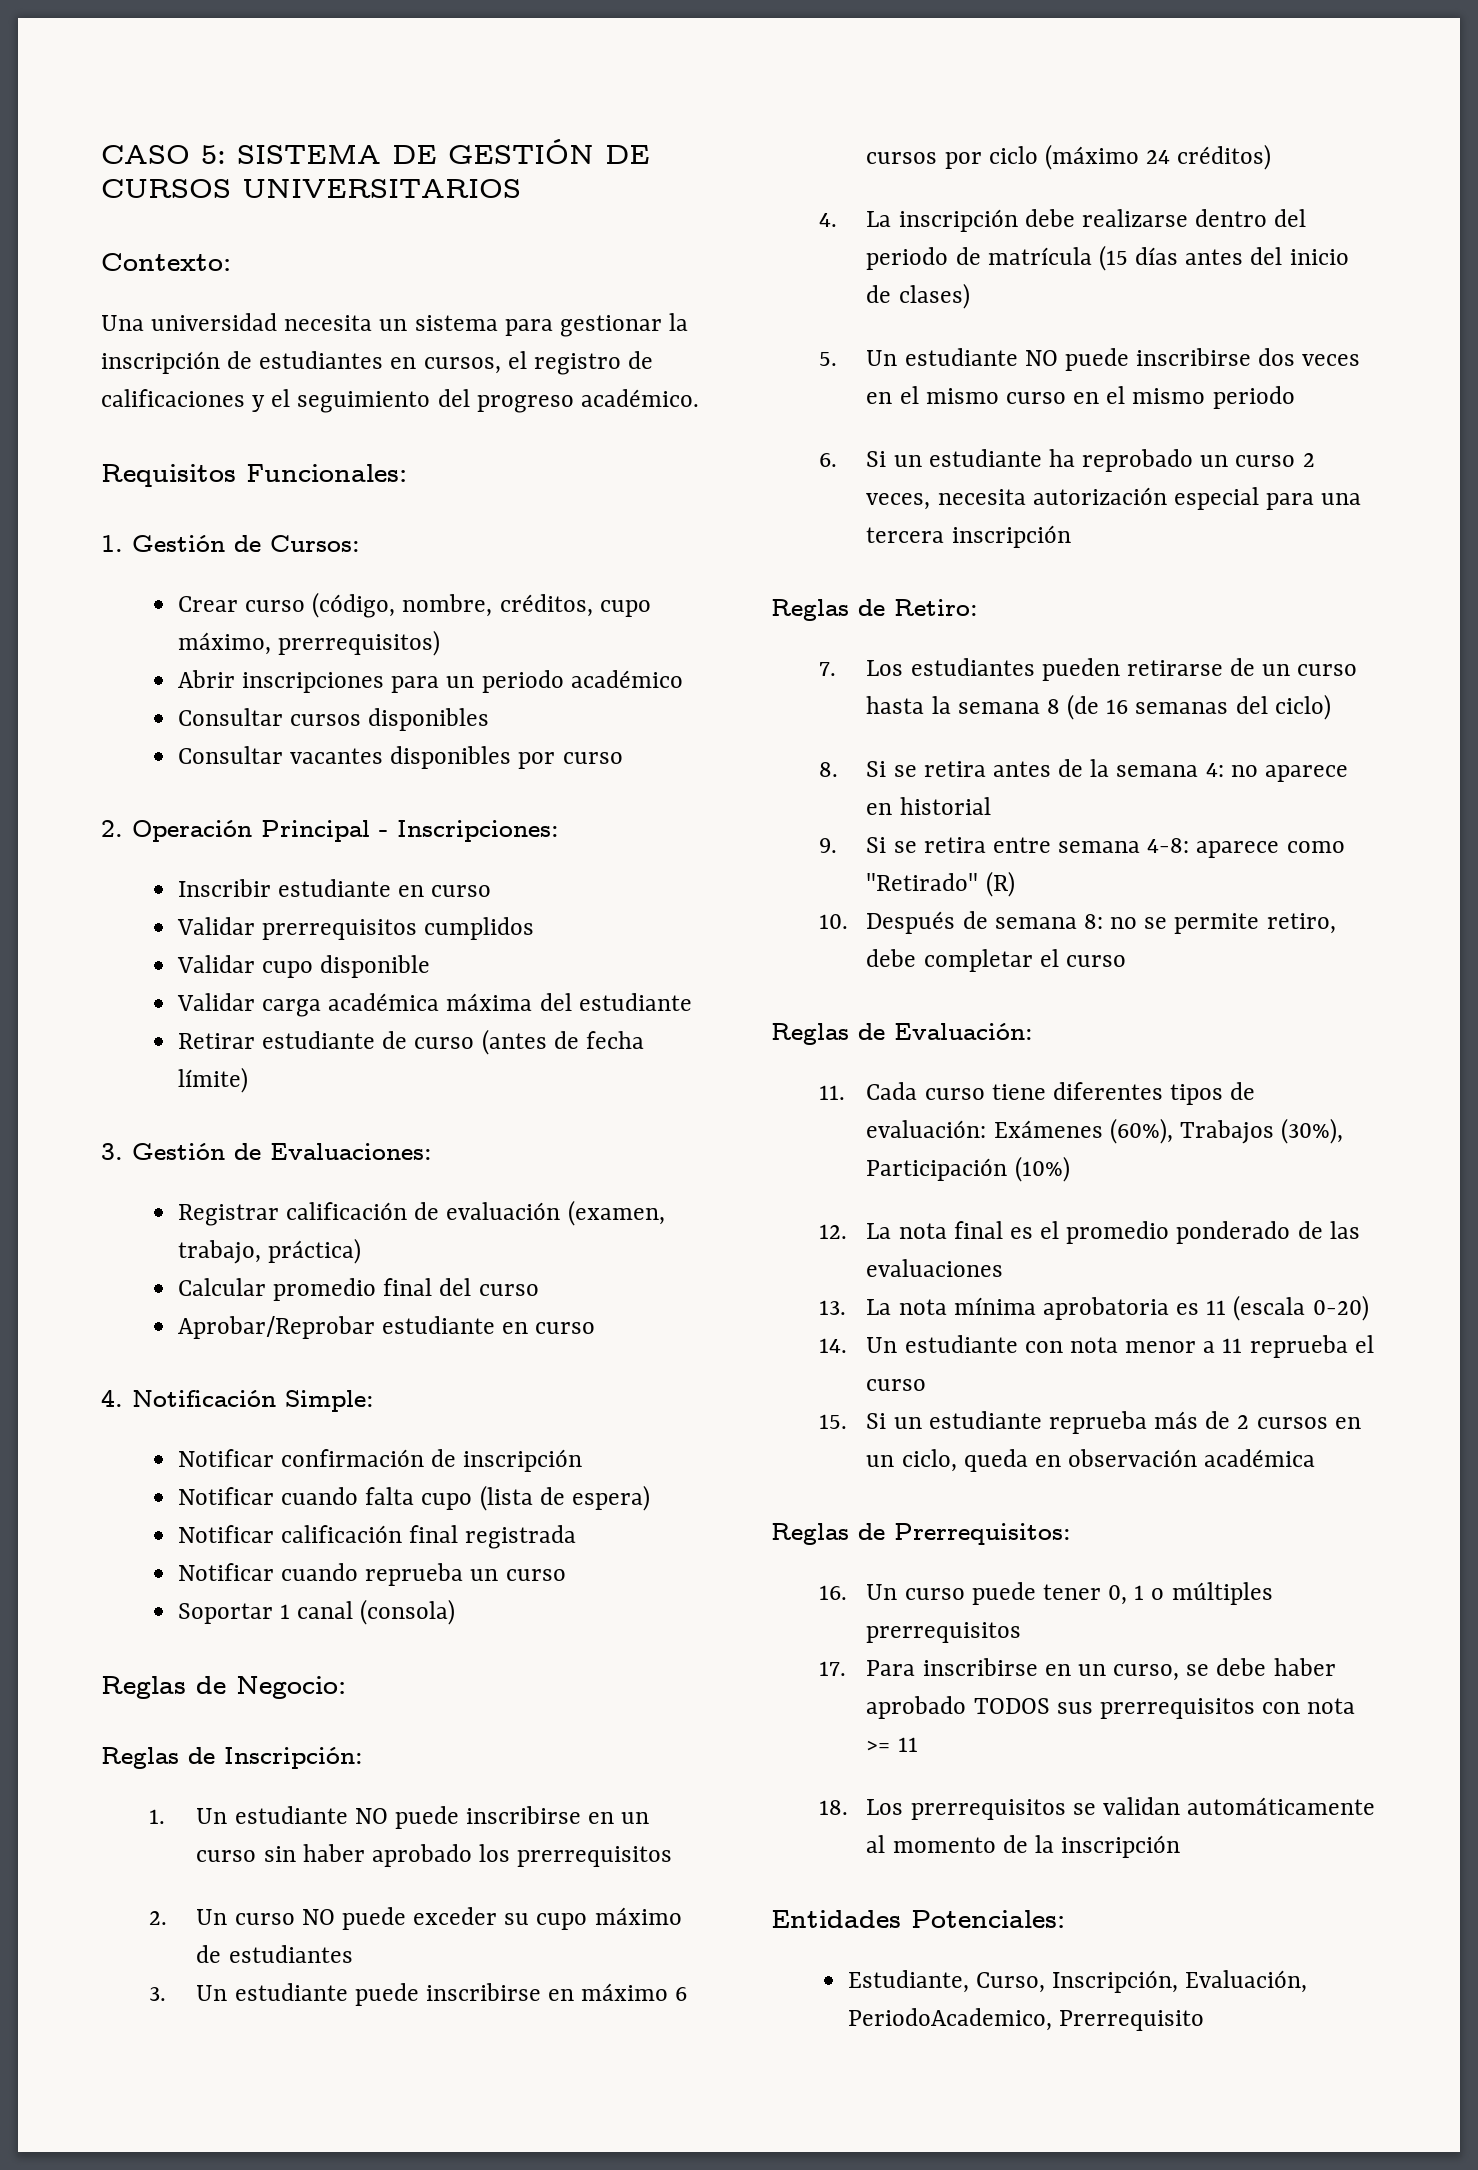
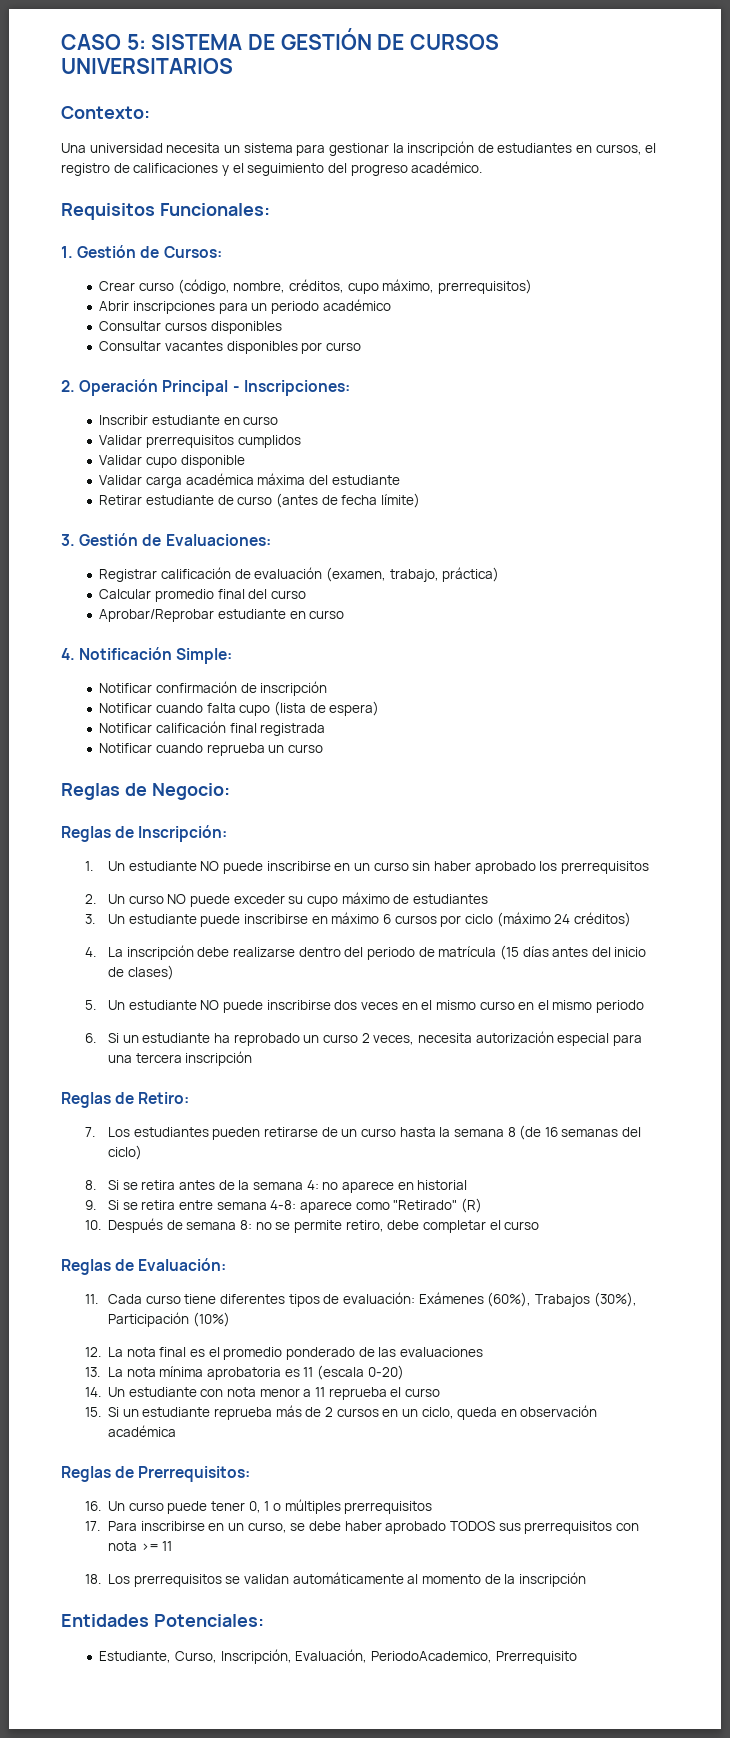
- Soportar 1 canal (consola)

